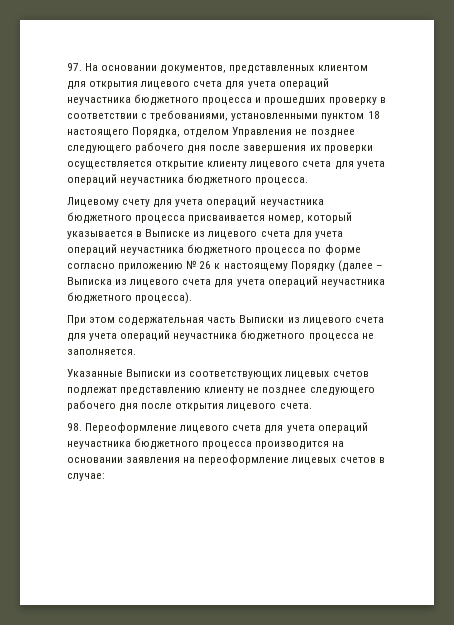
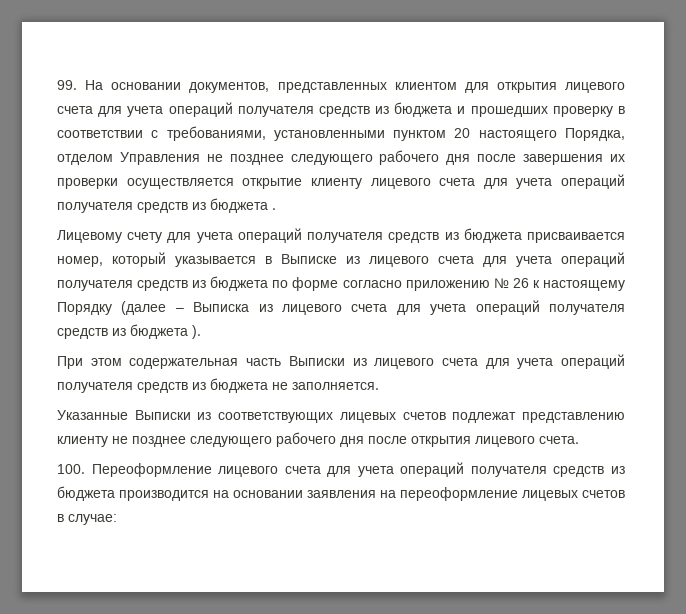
- 97. На основании документов, представленных клиентом для открытия лицевого счета для учета операций неучастника бюджетного процесса и прошедших проверку в соответствии с требованиями, установленными пунктом 18 настоящего Порядка, отделом Управления не позднее следующего рабочего дня после завершения их проверки осуществляется открытие клиенту лицевого счета для учета операций неучастника бюджетного процесса.
+ 99. На основании документов, представленных клиентом для открытия лицевого счета для учета операций получателя средств из бюджета и прошедших проверку в соответствии с требованиями, установленными пунктом 20 настоящего Порядка, отделом Управления не позднее следующего рабочего дня после завершения их проверки осуществляется открытие клиенту лицевого счета для учета операций получателя средств из бюджета .
- Лицевому счету для учета операций неучастника бюджетного процесса присваивается номер, который указывается в Выписке из лицевого счета для учета операций неучастника бюджетного процесса по форме согласно приложению № 26 к настоящему Порядку (далее – Выписка из лицевого счета для учета операций неучастника бюджетного процесса).
+ Лицевому счету для учета операций получателя средств из бюджета присваивается номер, который указывается в Выписке из лицевого счета для учета операций получателя средств из бюджета по форме согласно приложению № 26 к настоящему Порядку (далее – Выписка из лицевого счета для учета операций получателя средств из бюджета ).
- При этом содержательная часть Выписки из лицевого счета для учета операций неучастника бюджетного процесса не заполняется.
+ При этом содержательная часть Выписки из лицевого счета для учета операций получателя средств из бюджета не заполняется.
- 98. Переоформление лицевого счета для учета операций неучастника бюджетного процесса производится на основании заявления на переоформление лицевых счетов в случае:
+ 100. Переоформление лицевого счета для учета операций получателя средств из бюджета производится на основании заявления на переоформление лицевых счетов в случае:

